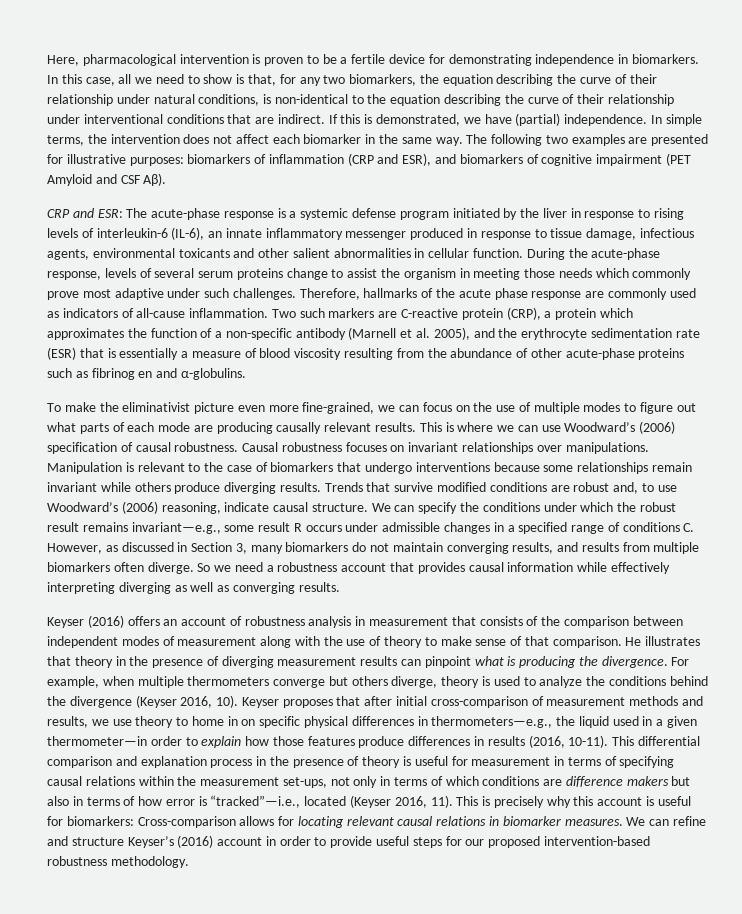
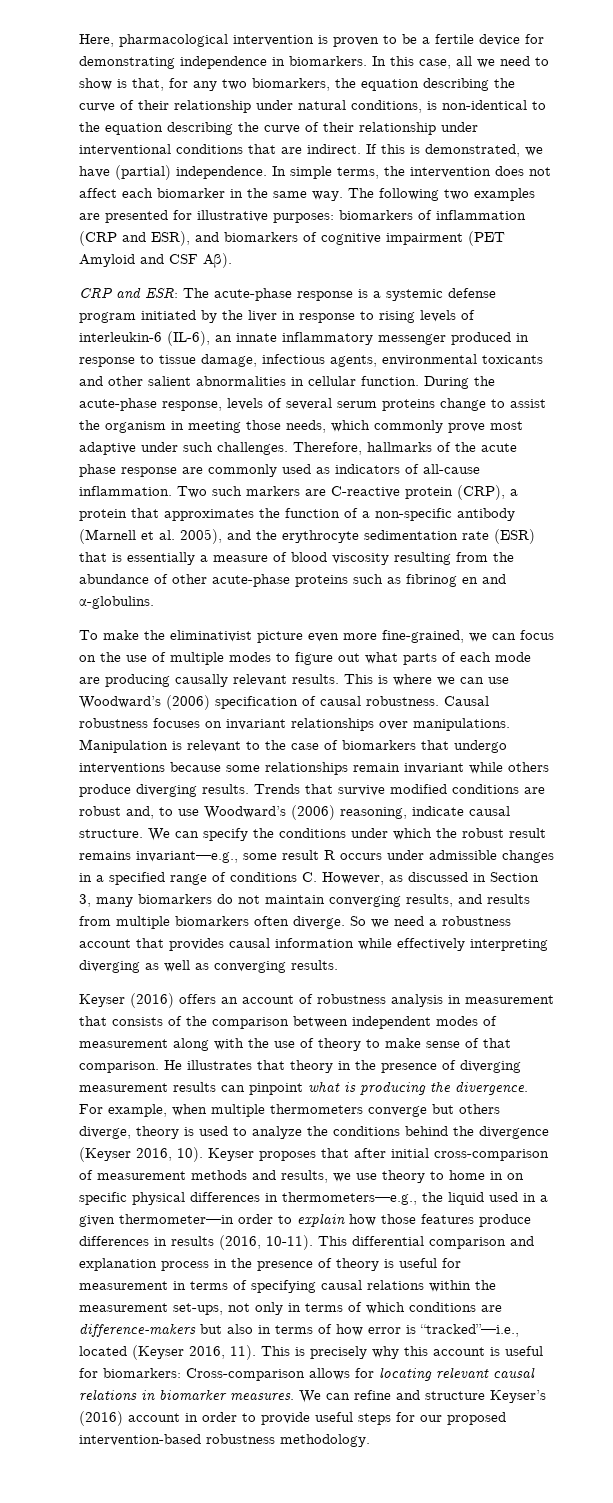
- During the acute-phase response, levels of several serum proteins change to assist the organism in meeting those needs which commonly prove most adaptive under such challenges.
+ During the acute-phase response, levels of several serum proteins change to assist the organism in meeting those needs, which commonly prove most adaptive under such challenges.
- Two such markers are C-reactive protein (CRP), a protein which approximates the function of a non-specific antibody (Marnell et al. 2005), and the erythrocyte sedimentation rate (ESR) that is essentially a measure of blood viscosity resulting from the abundance of other acute-phase proteins such as fibrinog en and α-globulins.
+ Two such markers are C-reactive protein (CRP), a protein that approximates the function of a non-specific antibody (Marnell et al. 2005), and the erythrocyte sedimentation rate (ESR) that is essentially a measure of blood viscosity resulting from the abundance of other acute-phase proteins such as fibrinog en and α-globulins.
- This differential comparison and explanation process in the presence of theory is useful for measurement in terms of specifying causal relations within the measurement set-ups, not only in terms of which conditions are difference makers but also in terms of how error is “tracked”—i.e., located (Keyser 2016, 11).
+ This differential comparison and explanation process in the presence of theory is useful for measurement in terms of specifying causal relations within the measurement set-ups, not only in terms of which conditions are difference-makers but also in terms of how error is “tracked”—i.e., located (Keyser 2016, 11).

